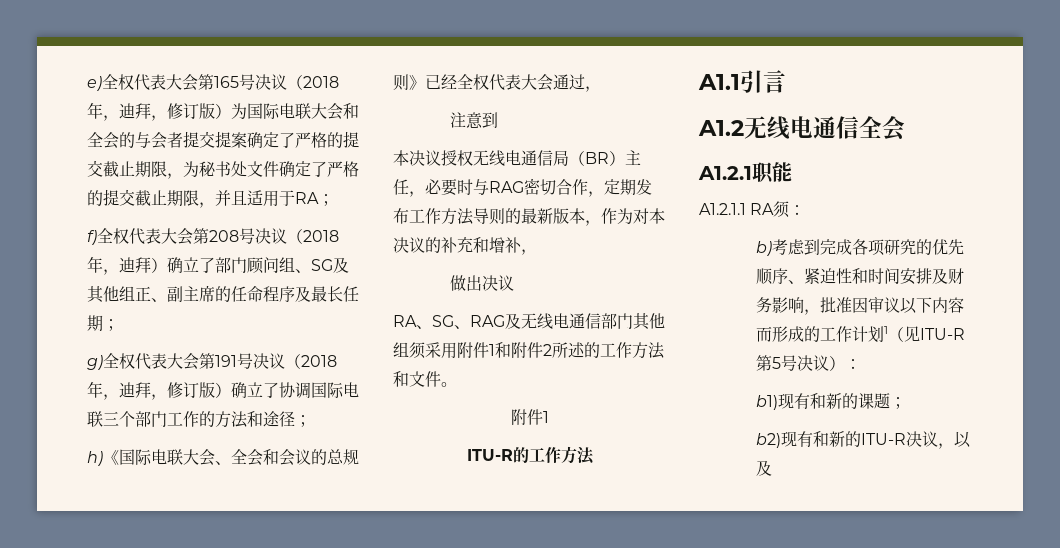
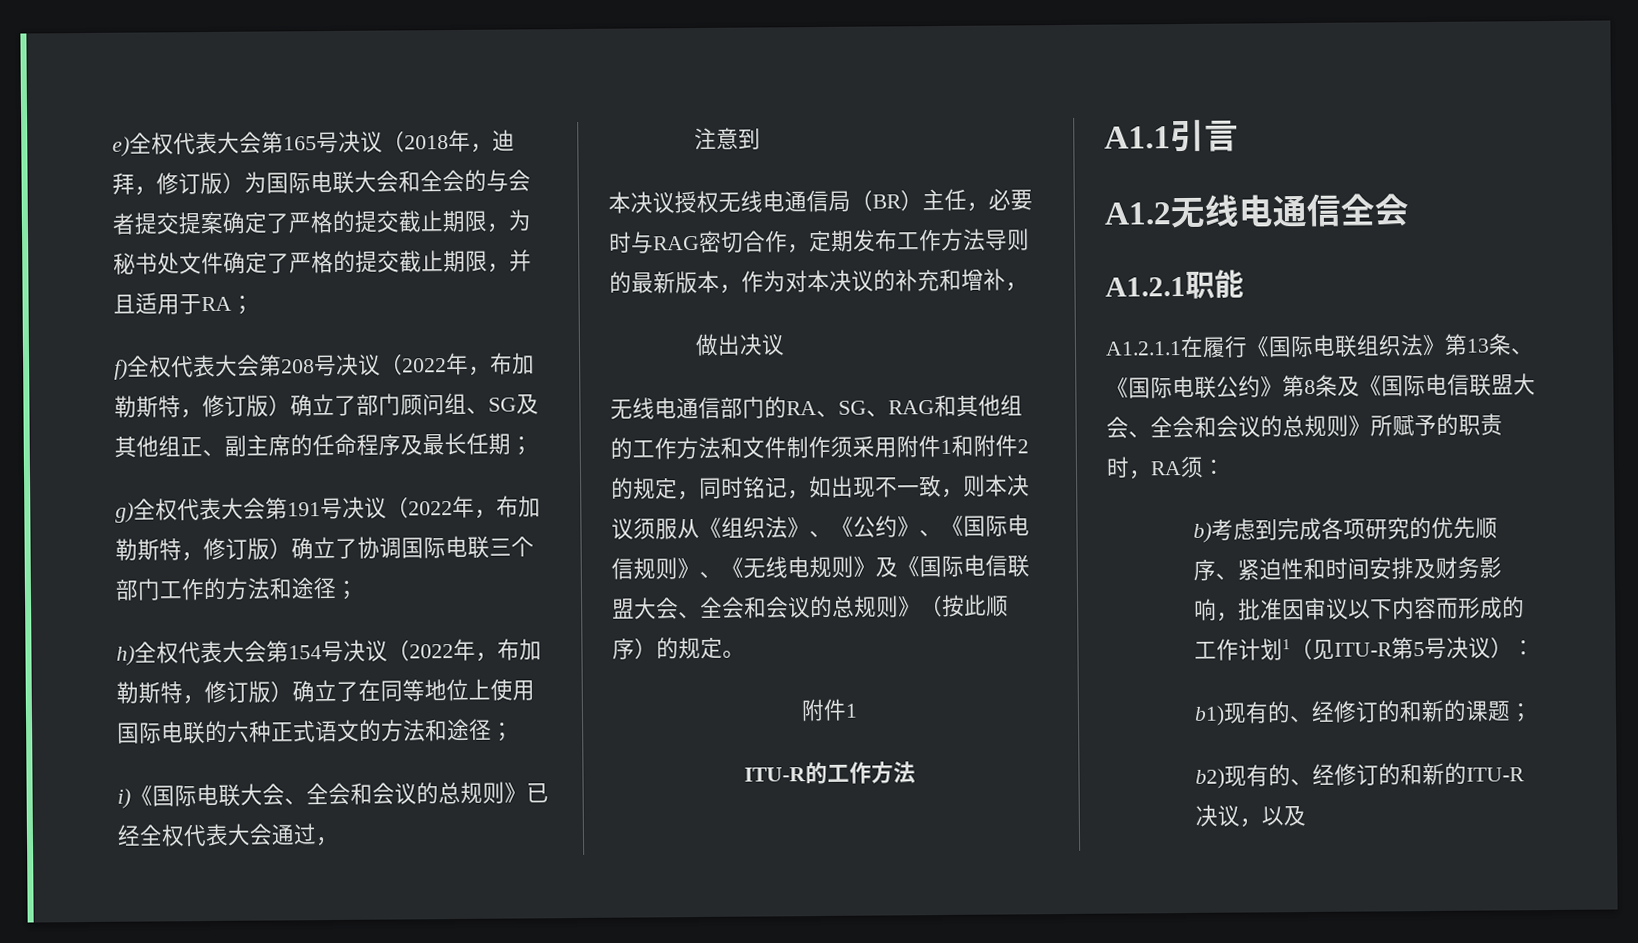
- f)全权代表大会第208号决议（2018年，迪拜）确立了部门顾问组、SG及其他组正、副主席的任命程序及最长任期；
+ f)全权代表大会第208号决议（2022年，布加勒斯特，修订版）确立了部门顾问组、SG及其他组正、副主席的任命程序及最长任期；
- g)全权代表大会第191号决议（2018年，迪拜，修订版）确立了协调国际电联三个部门工作的方法和途径；
+ g)全权代表大会第191号决议（2022年，布加勒斯特，修订版）确立了协调国际电联三个部门工作的方法和途径；
- h)《国际电联大会、全会和会议的总规则》已经全权代表大会通过，
+ h)全权代表大会第154号决议（2022年，布加勒斯特，修订版）确立了在同等地位上使用国际电联的六种正式语文的方法和途径；
+ i)《国际电联大会、全会和会议的总规则》已经全权代表大会通过，
- RA、SG、RAG及无线电通信部门其他组须采用附件1和附件2所述的工作方法和文件。
+ 无线电通信部门的RA、SG、RAG和其他组的工作方法和文件制作须采用附件1和附件2的规定，同时铭记，如出现不一致，则本决议须服从《组织法》、《公约》、《国际电信规则》、《无线电规则》及《国际电信联盟大会、全会和会议的总规则》（按此顺序）的规定。
- A1.2.1.1 RA须：
+ A1.2.1.1在履行《国际电联组织法》第13条、《国际电联公约》第8条及《国际电信联盟大会、全会和会议的总规则》所赋予的职责时，RA须：
- b1)现有和新的课题；
+ b1)现有的、经修订的和新的课题；
- b2)现有和新的ITU-R决议，以及
+ b2)现有的、经修订的和新的ITU-R决议，以及

